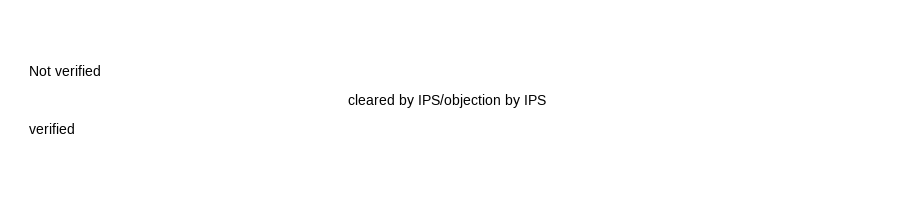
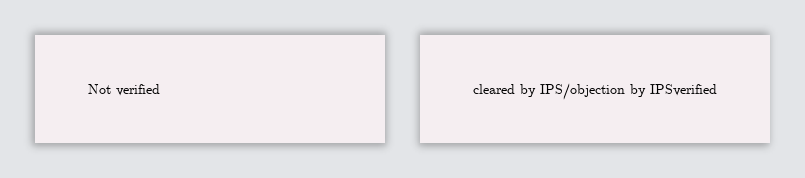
- cleared by IPS/objection by IPS
- verified
+ cleared by IPS/objection by IPSverified

